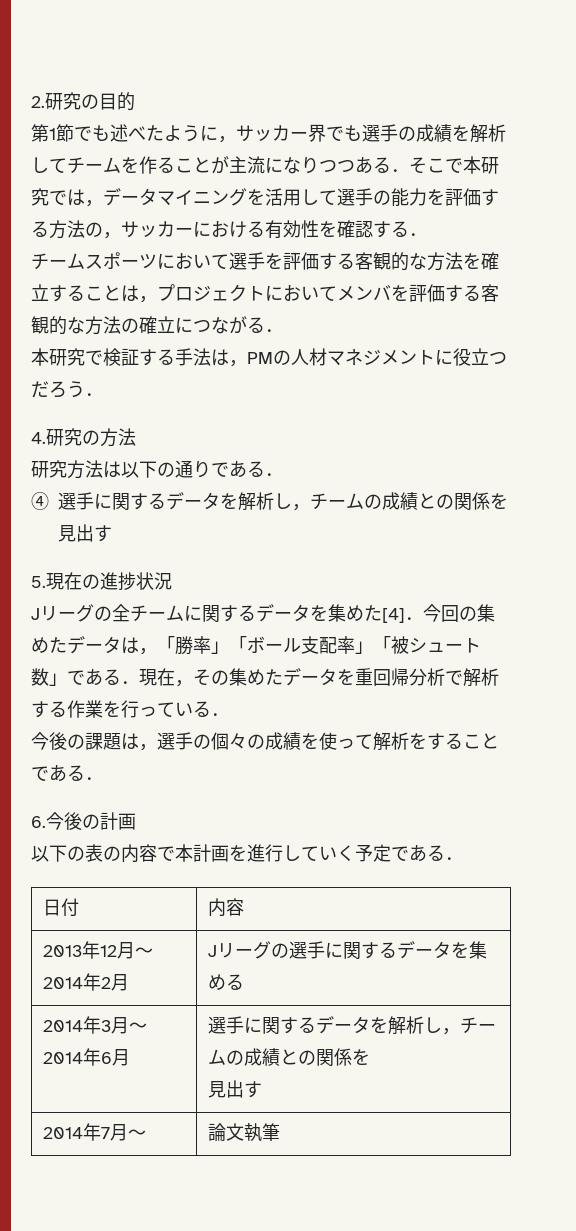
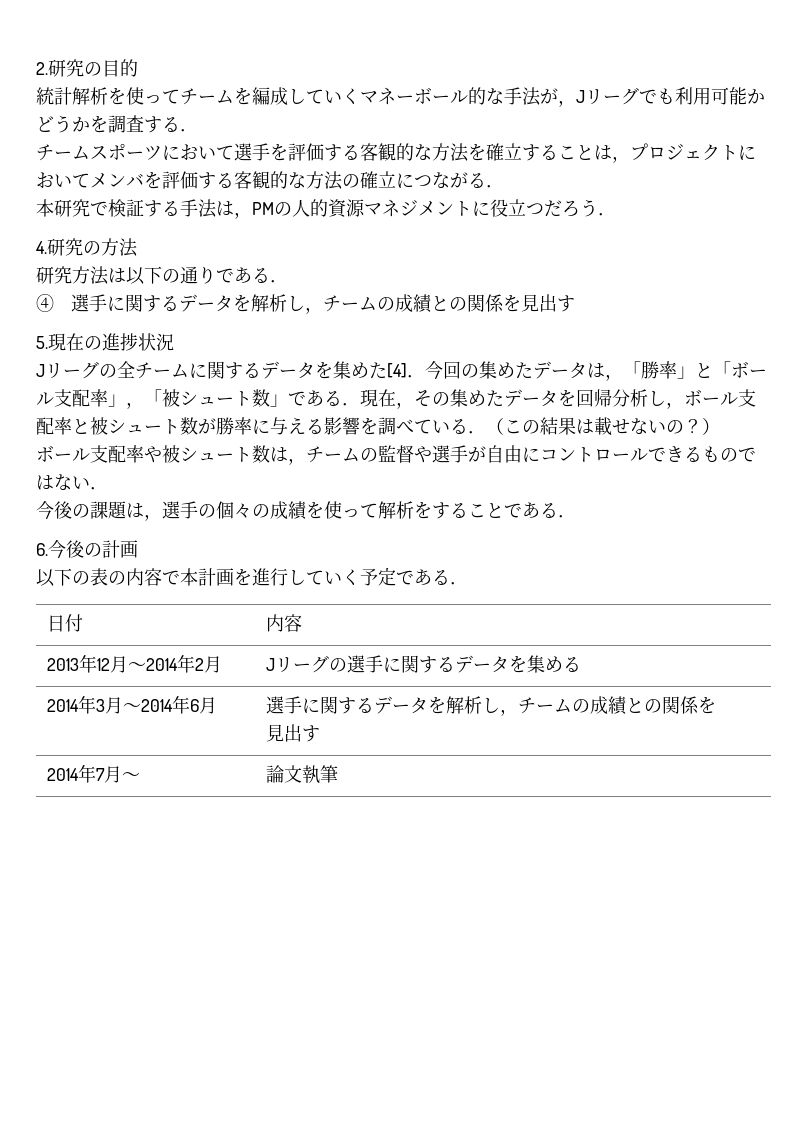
- 第1節でも述べたように，サッカー界でも選手の成績を解析してチームを作ることが主流になりつつある．そこで本研究では，データマイニングを活用して選手の能力を評価する方法の，サッカーにおける有効性を確認する．
+ 統計解析を使ってチームを編成していくマネーボール的な手法が，Jリーグでも利用可能かどうかを調査する．
- 本研究で検証する手法は，PMの人材マネジメントに役立つだろう．
+ 本研究で検証する手法は，PMの人的資源マネジメントに役立つだろう．
- Jリーグの全チームに関するデータを集めた[4]．今回の集めたデータは，「勝率」「ボール支配率」「被シュート数」である．現在，その集めたデータを重回帰分析で解析する作業を行っている．
+ Jリーグの全チームに関するデータを集めた[4]．今回の集めたデータは，「勝率」と「ボール支配率」，「被シュート数」である．現在，その集めたデータを回帰分析し，ボール支配率と被シュート数が勝率に与える影響を調べている．（この結果は載せないの？）
+ ボール支配率や被シュート数は，チームの監督や選手が自由にコントロールできるものではない．

